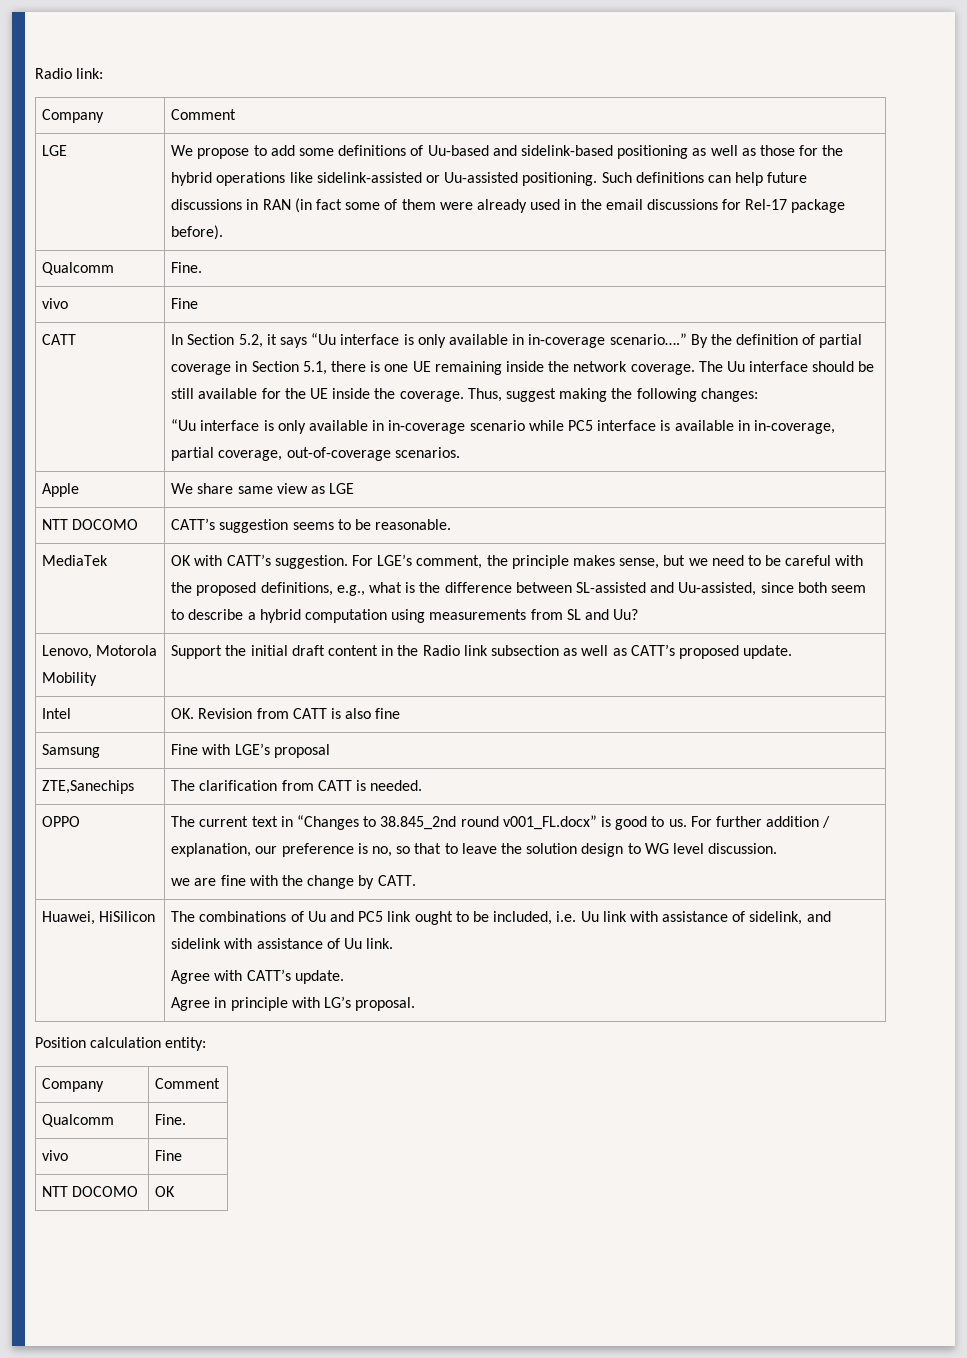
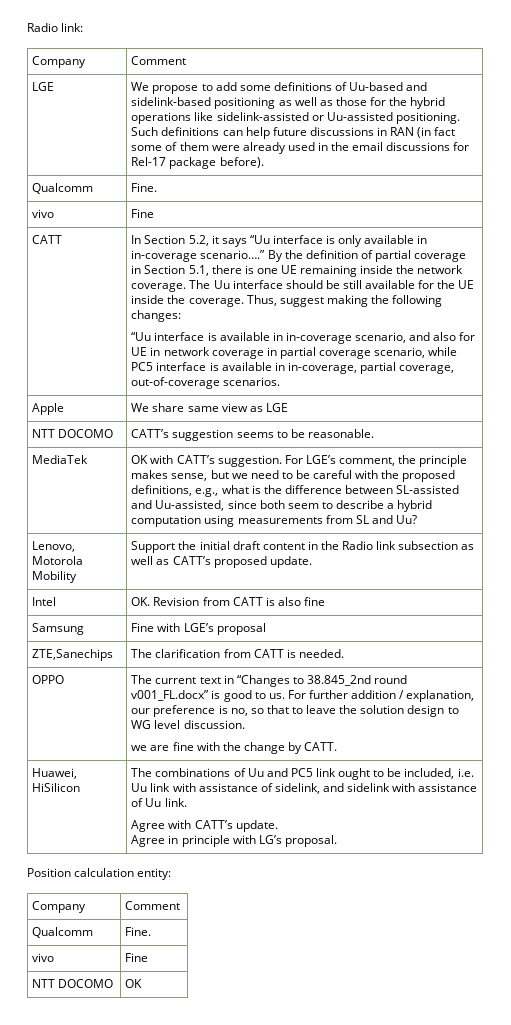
- “Uu interface is only available in in-coverage scenario while PC5 interface is available in in-coverage, partial coverage, out-of-coverage scenarios.
+ “Uu interface is available in in-coverage scenario, and also for UE in network coverage in partial coverage scenario, while PC5 interface is available in in-coverage, partial coverage, out-of-coverage scenarios.

